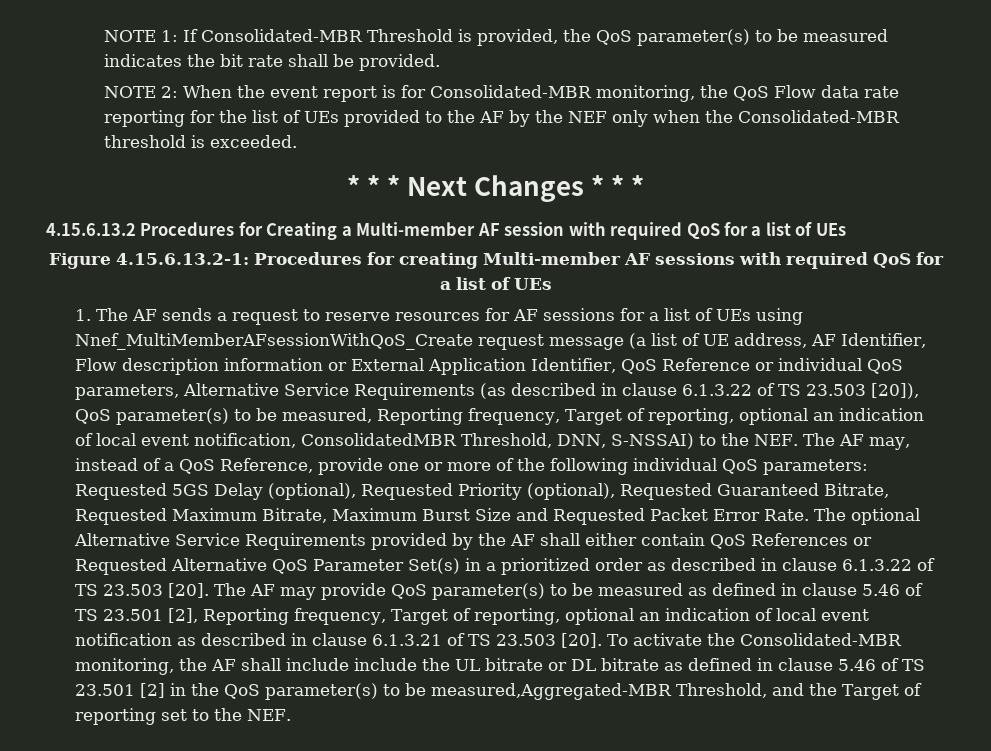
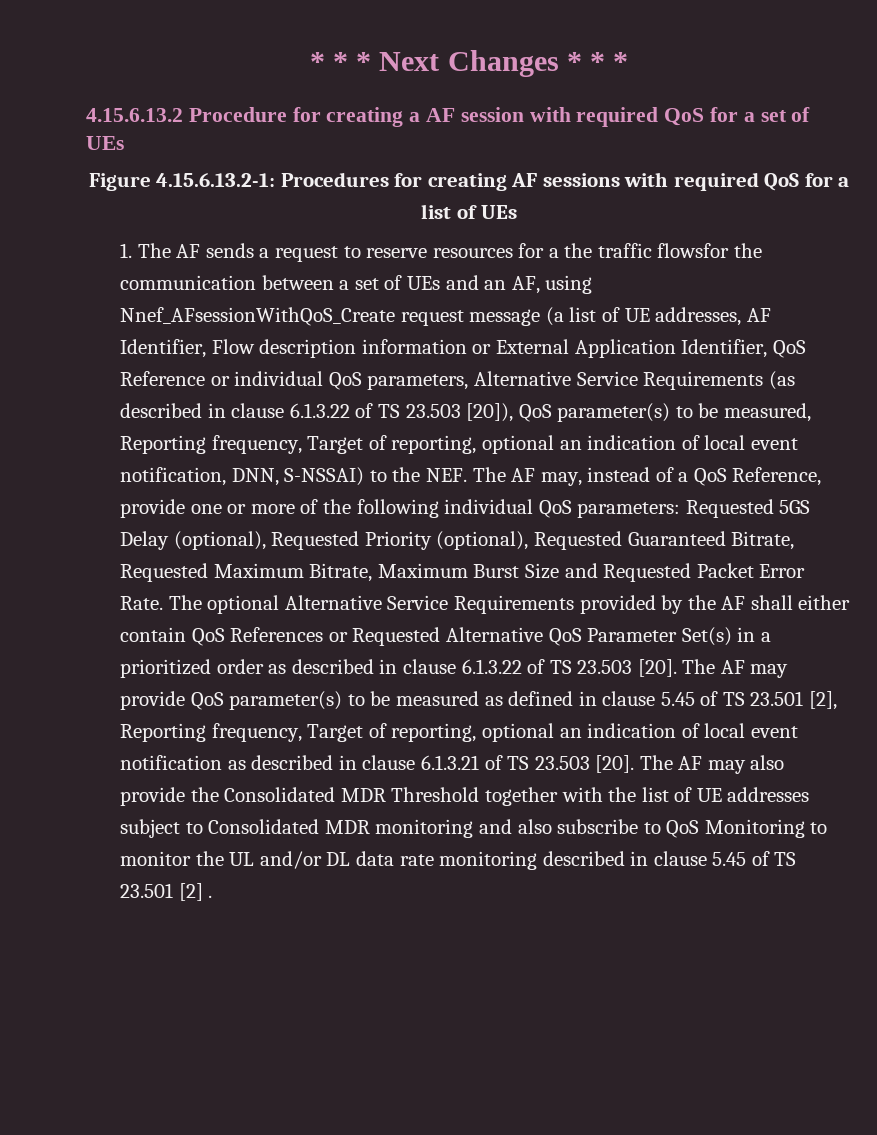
- NOTE 1: If Consolidated-MBR Threshold is provided, the QoS parameter(s) to be measured indicates the bit rate shall be provided.
- NOTE 2: When the event report is for Consolidated-MBR monitoring, the QoS Flow data rate reporting for the list of UEs provided to the AF by the NEF only when the Consolidated-MBR threshold is exceeded.
- 4.15.6.13.2 Procedures for Creating a Multi-member AF session with required QoS for a list of UEs
+ 4.15.6.13.2 Procedure for creating a AF session with required QoS for a set of UEs
- Figure 4.15.6.13.2-1: Procedures for creating Multi-member AF sessions with required QoS for a list of UEs
+ Figure 4.15.6.13.2-1: Procedures for creating AF sessions with required QoS for a list of UEs
- 1. The AF sends a request to reserve resources for AF sessions for a list of UEs using Nnef_MultiMemberAFsessionWithQoS_Create request message (a list of UE address, AF Identifier, Flow description information or External Application Identifier, QoS Reference or individual QoS parameters, Alternative Service Requirements (as described in clause 6.1.3.22 of TS 23.503 [20]), QoS parameter(s) to be measured, Reporting frequency, Target of reporting, optional an indication of local event notification, ConsolidatedMBR Threshold, DNN, S-NSSAI) to the NEF. The AF may, instead of a QoS Reference, provide one or more of the following individual QoS parameters:
+ 1. The AF sends a request to reserve resources for a the traffic flowsfor the communication between a set of UEs and an AF, using Nnef_AFsessionWithQoS_Create request message (a list of UE addresses, AF Identifier, Flow description information or External Application Identifier, QoS Reference or individual QoS parameters, Alternative Service Requirements (as described in clause 6.1.3.22 of TS 23.503 [20]), QoS parameter(s) to be measured, Reporting frequency, Target of reporting, optional an indication of local event notification, DNN, S-NSSAI) to the NEF. The AF may, instead of a QoS Reference, provide one or more of the following individual QoS parameters:
- The AF may provide QoS parameter(s) to be measured as defined in clause 5.46 of TS 23.501 [2], Reporting frequency, Target of reporting, optional an indication of local event notification as described in clause 6.1.3.21 of TS 23.503 [20].
+ The AF may provide QoS parameter(s) to be measured as defined in clause 5.45 of TS 23.501 [2], Reporting frequency, Target of reporting, optional an indication of local event notification as described in clause 6.1.3.21 of TS 23.503 [20].
- To activate the Consolidated-MBR monitoring, the AF shall include include the UL bitrate or DL bitrate as defined in clause 5.46 of TS 23.501 [2] in the QoS parameter(s) to be measured,Aggregated-MBR Threshold, and the Target of reporting set to the NEF.
+ The AF may also provide the Consolidated MDR Threshold together with the list of UE addresses subject to Consolidated MDR monitoring and also subscribe to QoS Monitoring to monitor the UL and/or DL data rate monitoring described in clause 5.45 of TS 23.501 [2] .

